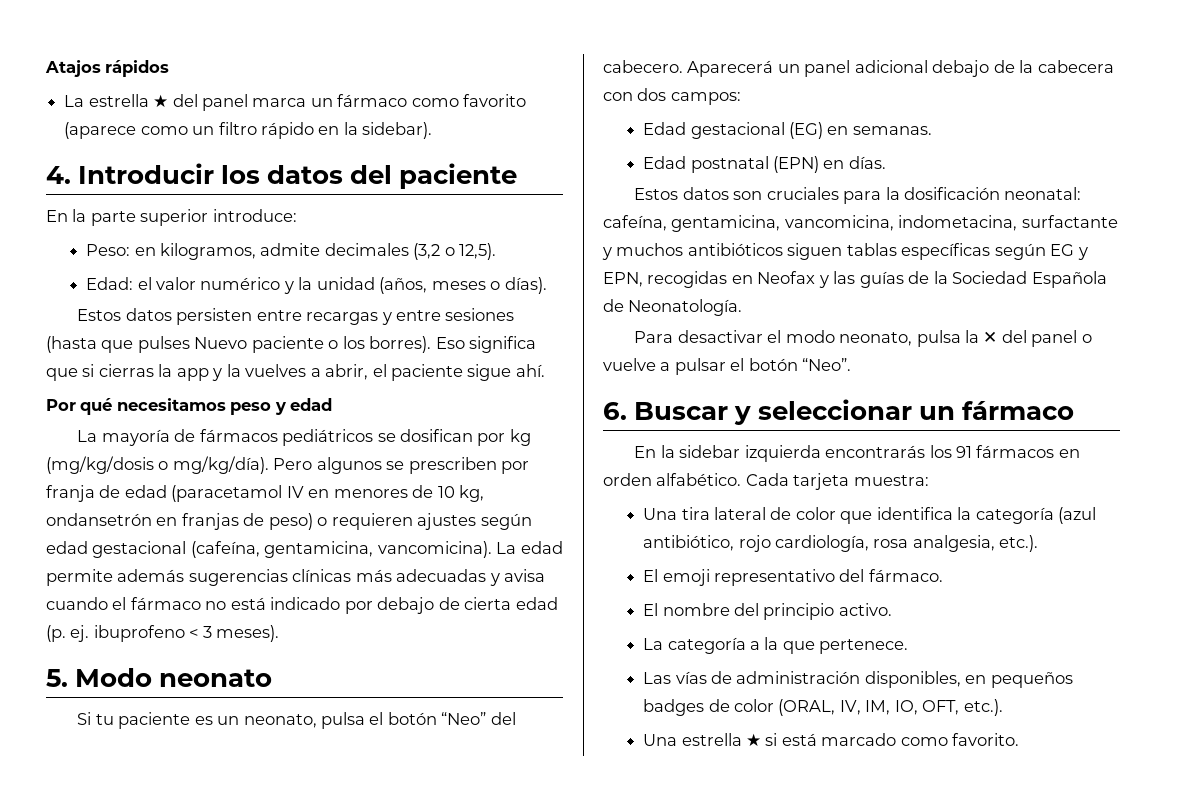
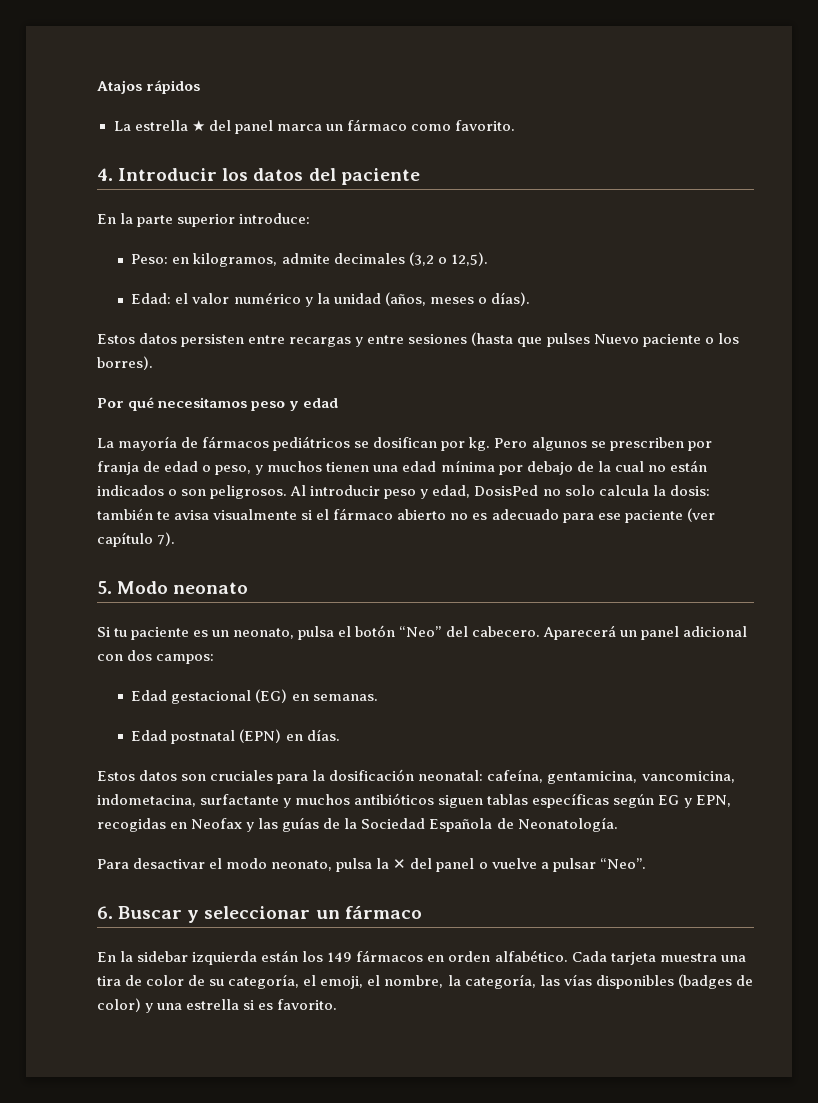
- La estrella ★ del panel marca un fármaco como favorito (aparece como un filtro rápido en la sidebar).
+ La estrella ★ del panel marca un fármaco como favorito.
- Eso significa que si cierras la app y la vuelves a abrir, el paciente sigue ahí.
- La mayoría de fármacos pediátricos se dosifican por kg (mg/kg/dosis o mg/kg/día).
+ La mayoría de fármacos pediátricos se dosifican por kg.
- Pero algunos se prescriben por franja de edad (paracetamol IV en menores de 10 kg, ondansetrón en franjas de peso) o requieren ajustes según edad gestacional (cafeína, gentamicina, vancomicina). La edad permite además sugerencias clínicas más adecuadas y avisa cuando el fármaco no está indicado por debajo de cierta edad (p. ej. ibuprofeno < 3 meses).
+ Pero algunos se prescriben por franja de edad o peso, y muchos tienen una edad mínima por debajo de la cual no están indicados o son peligrosos. Al introducir peso y edad, DosisPed no solo calcula la dosis: también te avisa visualmente si el fármaco abierto no es adecuado para ese paciente (ver capítulo 7).
- Aparecerá un panel adicional debajo de la cabecera con dos campos:
+ Aparecerá un panel adicional con dos campos:
- Para desactivar el modo neonato, pulsa la ✕ del panel o vuelve a pulsar el botón “Neo”.
+ Para desactivar el modo neonato, pulsa la ✕ del panel o vuelve a pulsar “Neo”.
- En la sidebar izquierda encontrarás los 91 fármacos en orden alfabético.
+ En la sidebar izquierda están los 149 fármacos en orden alfabético.
- Cada tarjeta muestra:
- Una tira lateral de color que identifica la categoría (azul antibiótico, rojo cardiología, rosa analgesia, etc.).
- El emoji representativo del fármaco.
- El nombre del principio activo.
- La categoría a la que pertenece.
- Las vías de administración disponibles, en pequeños badges de color (ORAL, IV, IM, IO, OFT, etc.).
- Una estrella ★ si está marcado como favorito.
+ Cada tarjeta muestra una tira de color de su categoría, el emoji, el nombre, la categoría, las vías disponibles (badges de color) y una estrella si es favorito.

